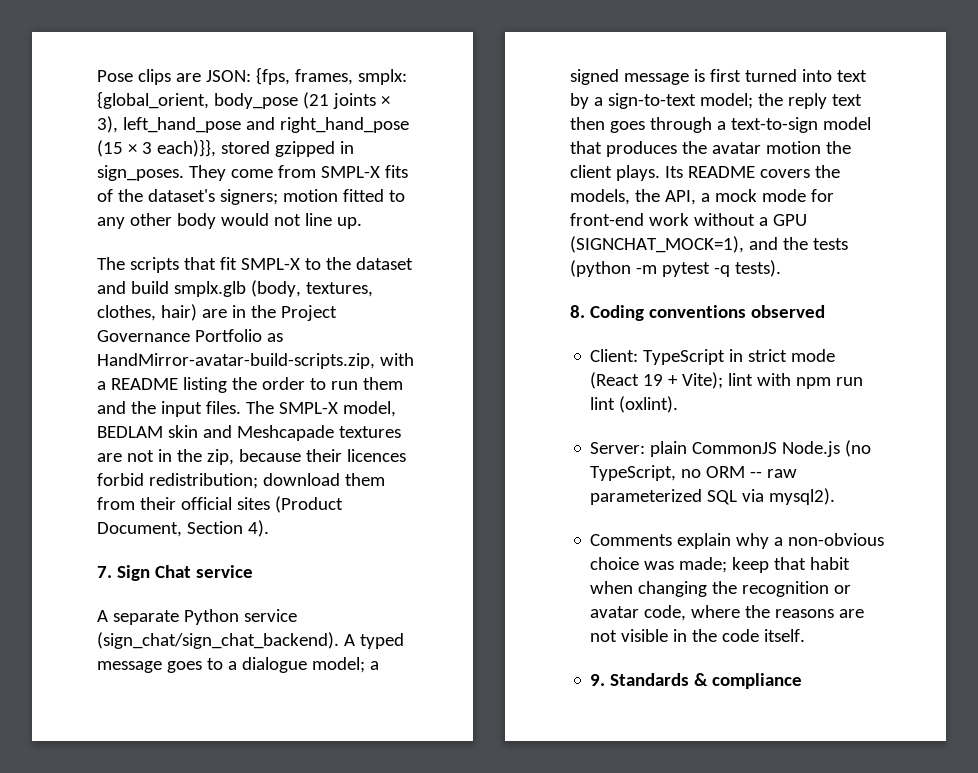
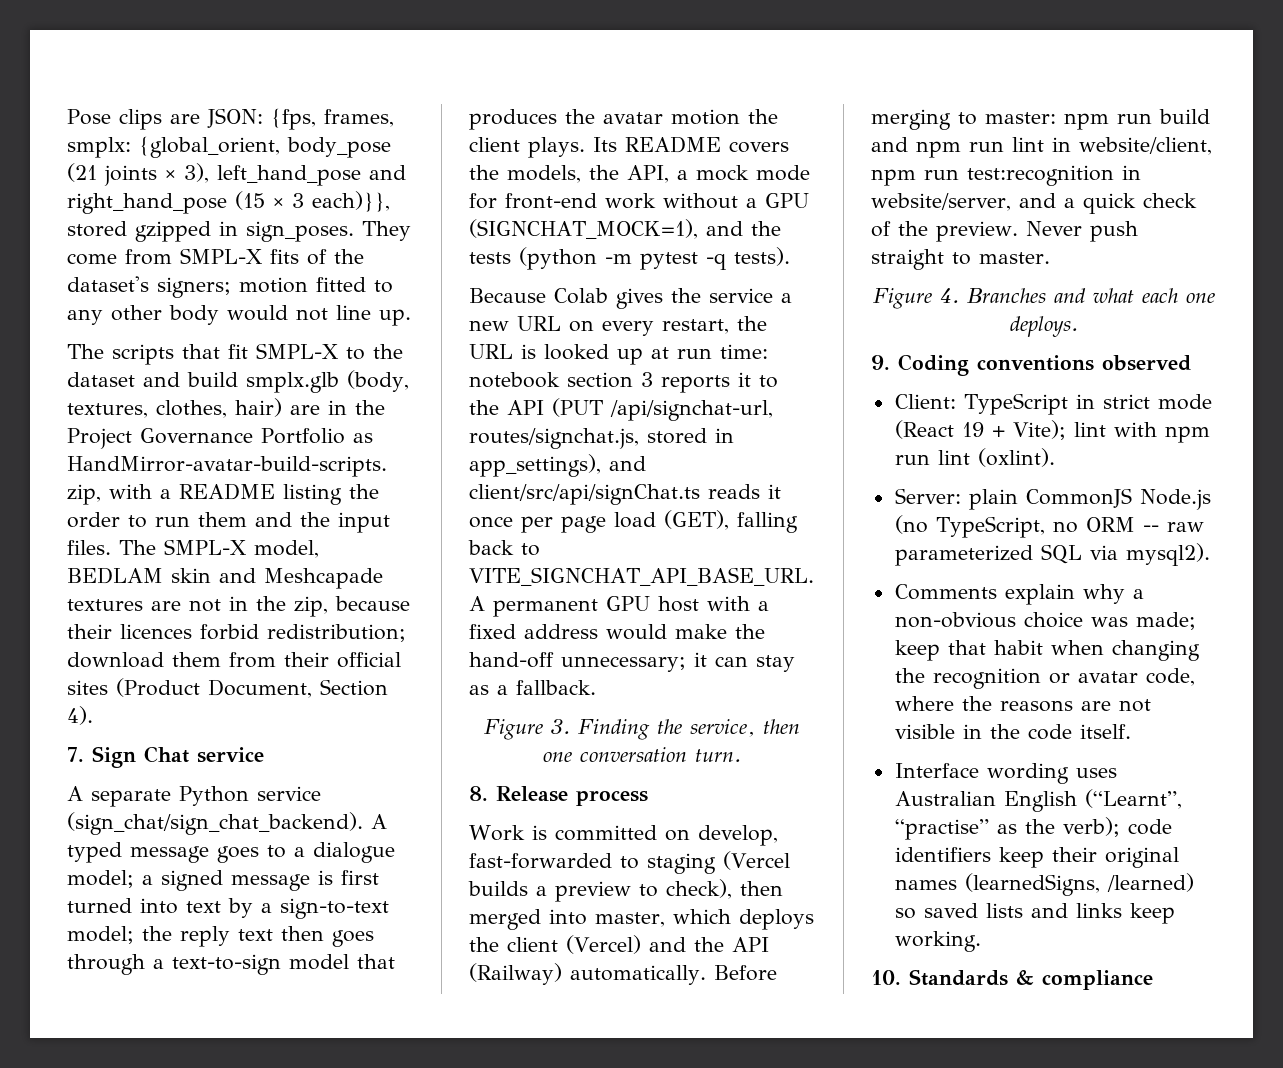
- 8. Coding conventions observed
+ Because Colab gives the service a new URL on every restart, the URL is looked up at run time: notebook section 3 reports it to the API (PUT /api/signchat-url, routes/signchat.js, stored in app_settings), and client/src/api/signChat.ts reads it once per page load (GET), falling back to VITE_SIGNCHAT_API_BASE_URL. A permanent GPU host with a fixed address would make the hand-off unnecessary; it can stay as a fallback.
+ Figure 3. Finding the service, then one conversation turn.
+ 8. Release process
+ Work is committed on develop, fast-forwarded to staging (Vercel builds a preview to check), then merged into master, which deploys the client (Vercel) and the API (Railway) automatically. Before merging to master: npm run build and npm run lint in website/client, npm run test:recognition in website/server, and a quick check of the preview. Never push straight to master.
+ Figure 4. Branches and what each one deploys.
+ 9. Coding conventions observed
- 9. Standards & compliance
+ Interface wording uses Australian English (“Learnt”, “practise” as the verb); code identifiers keep their original names (learnedSigns, /learned) so saved lists and links keep working.
+ 10. Standards & compliance

